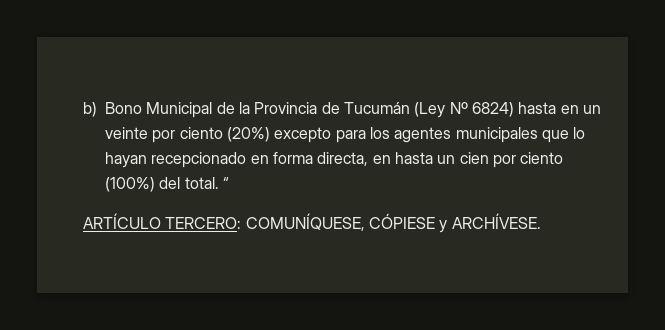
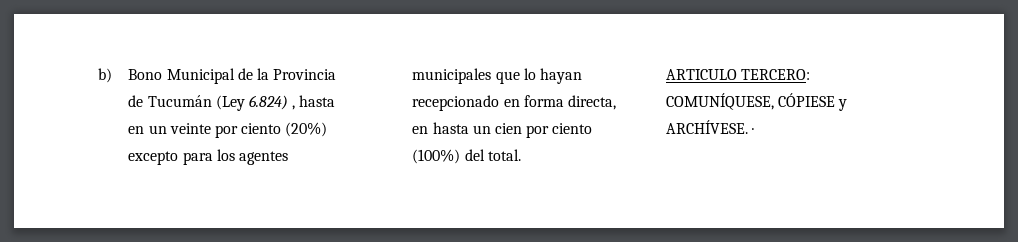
- b) Bono Municipal de la Provincia de Tucumán (Ley Nº 6824) hasta en un veinte por ciento (20%) excepto para los agentes municipales que lo hayan recepcionado en forma directa, en hasta un cien por ciento (100%) del total. “
- ARTÍCULO TERCERO: COMUNÍQUESE, CÓPIESE y ARCHÍVESE.
+ b) Bono Municipal de la Provincia de Tucumán (Ley 6.824) , hasta en un veinte por ciento (20%) excepto para los agentes municipales que lo hayan recepcionado en forma directa, en hasta un cien por ciento (100%) del total.
+ ARTICULO TERCERO: COMUNÍQUESE, CÓPIESE y ARCHÍVESE.
+ ·

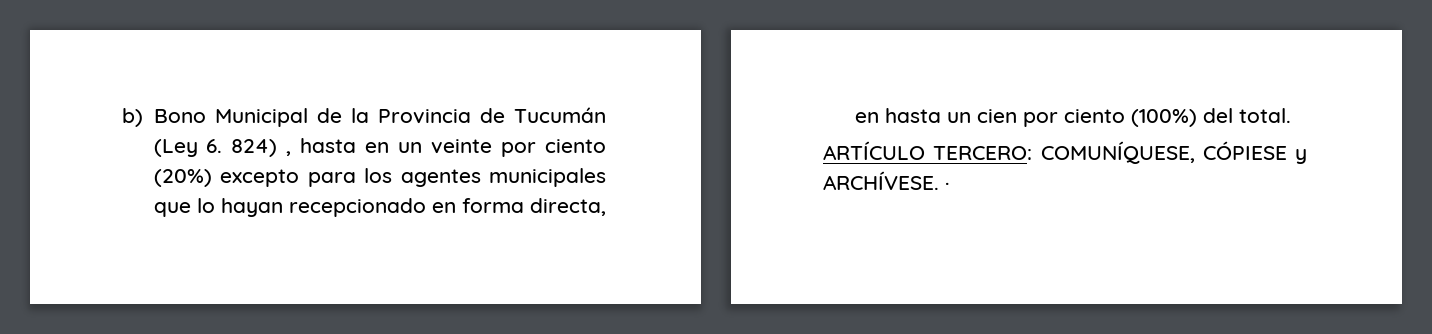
- b) Bono Municipal de la Provincia de Tucumán (Ley 6.824) , hasta en un veinte por ciento (20%) excepto para los agentes municipales que lo hayan recepcionado en forma directa, en hasta un cien por ciento (100%) del total.
+ b) Bono Municipal de la Provincia de Tucumán (Ley 6. 824) , hasta en un veinte por ciento (20%) excepto para los agentes municipales que lo hayan recepcionado en forma directa, en hasta un cien por ciento (100%) del total.
- ARTICULO TERCERO: COMUNÍQUESE, CÓPIESE y ARCHÍVESE.
+ ARTÍCULO TERCERO: COMUNÍQUESE, CÓPIESE y ARCHÍVESE.

